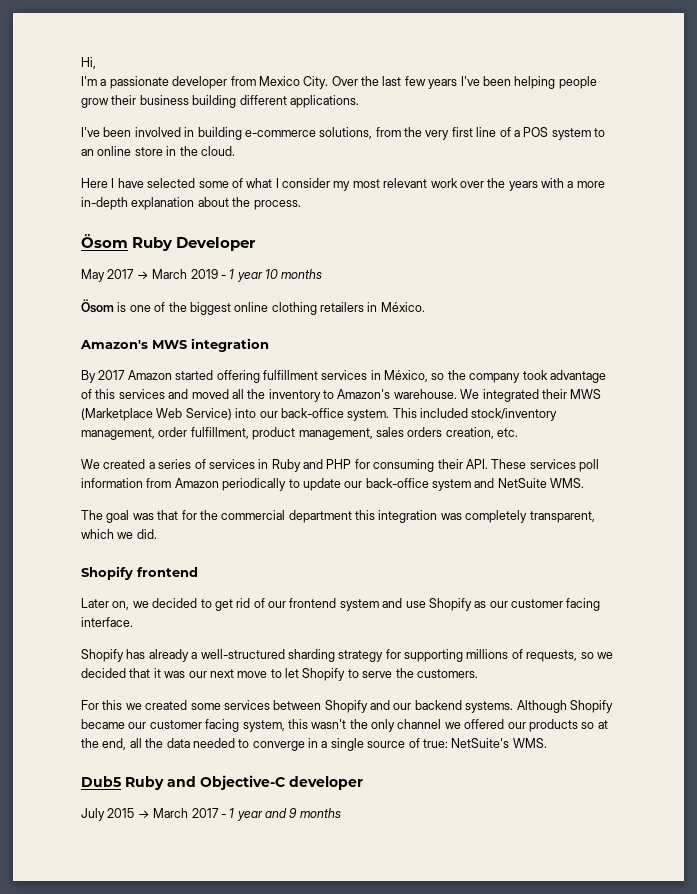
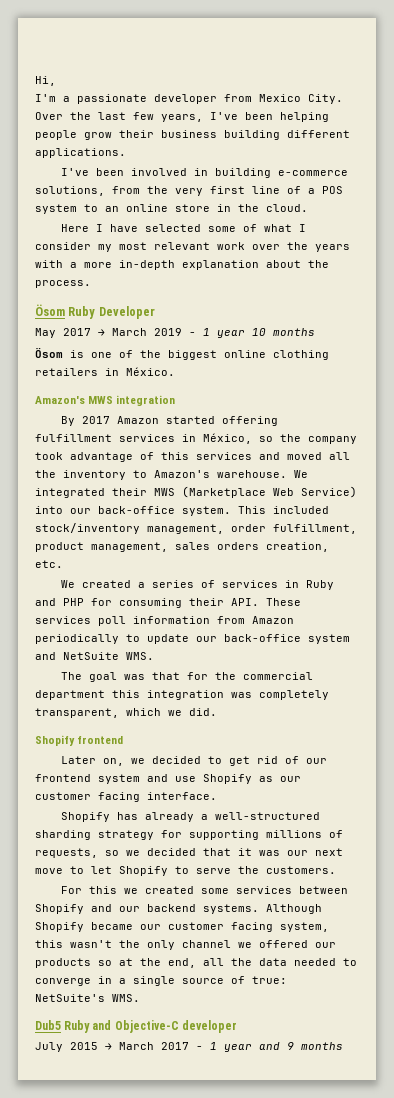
- Over the last few years I've been helping people grow their business building different applications.
+ Over the last few years, I've been helping people grow their business building different applications.

